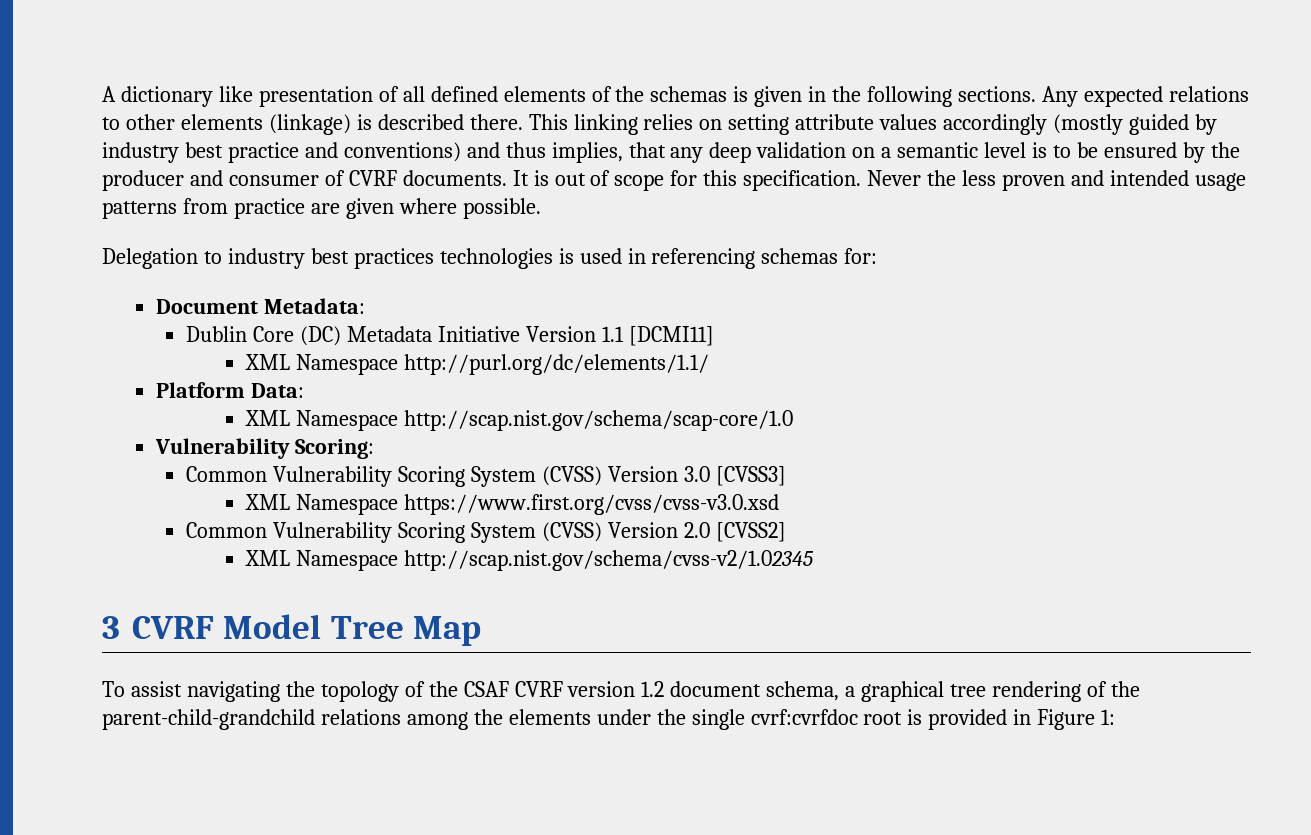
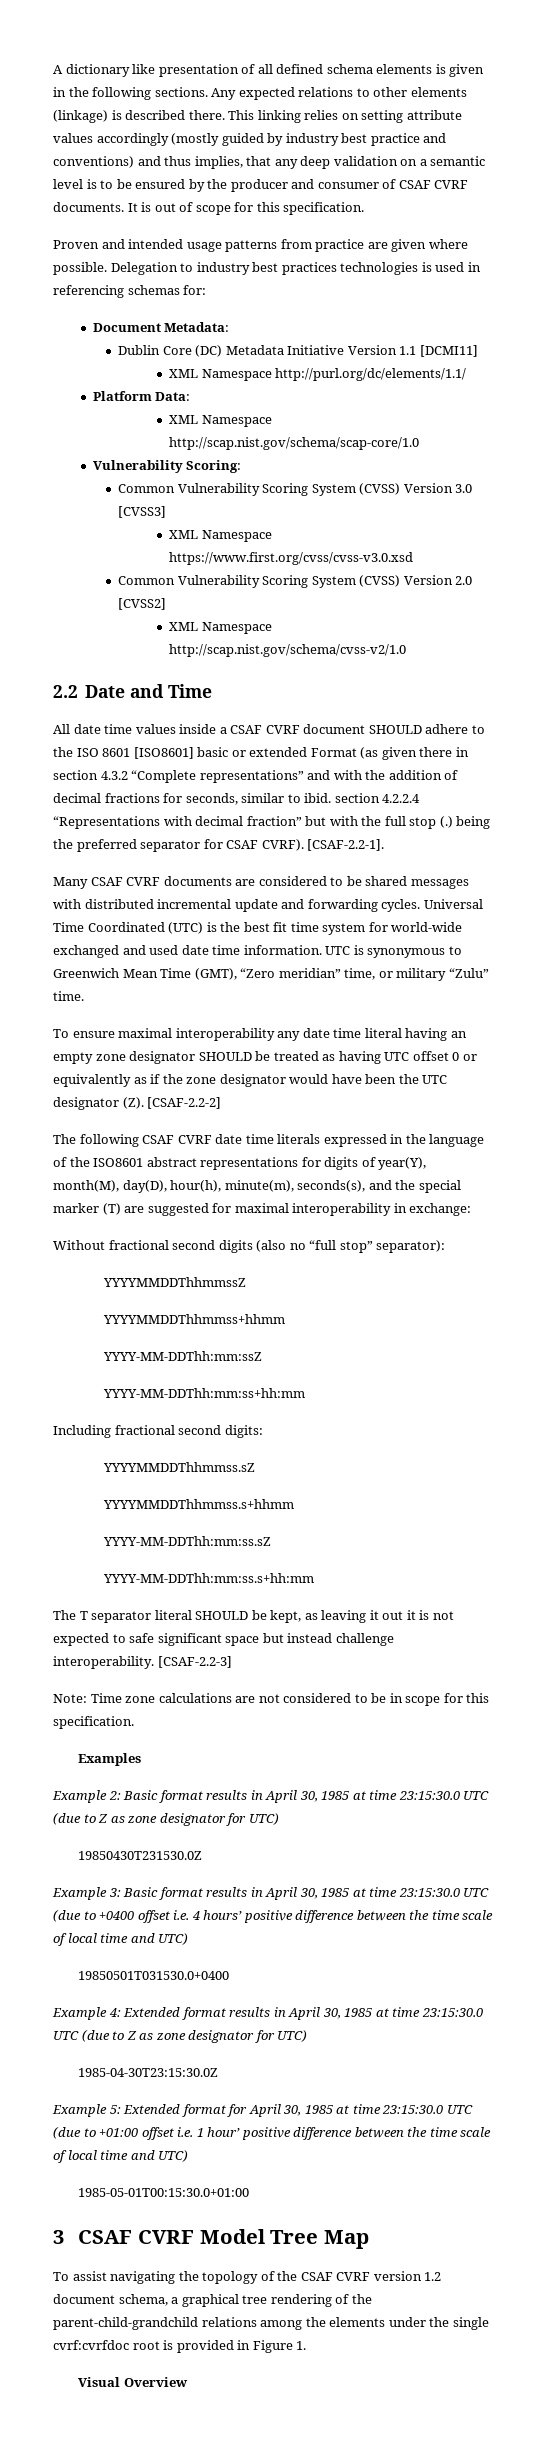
- A dictionary like presentation of all defined elements of the schemas is given in the following sections.
+ A dictionary like presentation of all defined schema elements is given in the following sections.
- This linking relies on setting attribute values accordingly (mostly guided by industry best practice and conventions) and thus implies, that any deep validation on a semantic level is to be ensured by the producer and consumer of CVRF documents.
+ This linking relies on setting attribute values accordingly (mostly guided by industry best practice and conventions) and thus implies, that any deep validation on a semantic level is to be ensured by the producer and consumer of CSAF CVRF documents.
- It is out of scope for this specification. Never the less proven and intended usage patterns from practice are given where possible.
- Delegation to industry best practices technologies is used in referencing schemas for:
+ It is out of scope for this specification.
+ Proven and intended usage patterns from practice are given where possible. Delegation to industry best practices technologies is used in referencing schemas for:
- XML Namespace http://scap.nist.gov/schema/cvss-v2/1.02345
- 3 CVRF Model Tree Map
+ XML Namespace http://scap.nist.gov/schema/cvss-v2/1.0
+ 2.2 Date and Time
+ All date time values inside a CSAF CVRF document SHOULD adhere to the ISO 8601 [ISO8601] basic or extended Format (as given there in section 4.3.2 “Complete representations” and with the addition of decimal fractions for seconds, similar to ibid. section 4.2.2.4 “Representations with decimal fraction” but with the full stop (.) being the preferred separator for CSAF CVRF). [CSAF-2.2-1].
+ Many CSAF CVRF documents are considered to be shared messages with distributed incremental update and forwarding cycles. Universal Time Coordinated (UTC) is the best fit time system for world-wide exchanged and used date time information. UTC is synonymous to Greenwich Mean Time (GMT), “Zero meridian” time, or military “Zulu” time.
+ To ensure maximal interoperability any date time literal having an empty zone designator SHOULD be treated as having UTC offset 0 or equivalently as if the zone designator would have been the UTC designator (Z). [CSAF-2.2-2]
+ The following CSAF CVRF date time literals expressed in the language of the ISO8601 abstract representations for digits of year(Y), month(M), day(D), hour(h), minute(m), seconds(s), and the special marker (T) are suggested for maximal interoperability in exchange:
+ Without fractional second digits (also no “full stop” separator):
+ YYYYMMDDThhmmssZ
+ YYYYMMDDThhmmss+hhmm
+ YYYY-MM-DDThh:mm:ssZ
+ YYYY-MM-DDThh:mm:ss+hh:mm
+ Including fractional second digits:
+ YYYYMMDDThhmmss.sZ
+ YYYYMMDDThhmmss.s+hhmm
+ YYYY-MM-DDThh:mm:ss.sZ
+ YYYY-MM-DDThh:mm:ss.s+hh:mm
+ The T separator literal SHOULD be kept, as leaving it out it is not expected to safe significant space but instead challenge interoperability. [CSAF-2.2-3]
+ Note: Time zone calculations are not considered to be in scope for this specification.
+ Examples
+ Example 2: Basic format results in April 30, 1985 at time 23:15:30.0 UTC (due to Z as zone designator for UTC)
+ 19850430T231530.0Z
+ Example 3: Basic format results in April 30, 1985 at time 23:15:30.0 UTC (due to +0400 offset i.e. 4 hours’ positive difference between the time scale of local time and UTC)
+ 19850501T031530.0+0400
+ Example 4: Extended format results in April 30, 1985 at time 23:15:30.0 UTC (due to Z as zone designator for UTC)
+ 1985-04-30T23:15:30.0Z
+ Example 5: Extended format for April 30, 1985 at time 23:15:30.0 UTC (due to +01:00 offset i.e. 1 hour’ positive difference between the time scale of local time and UTC)
+ 1985-05-01T00:15:30.0+01:00
+ 3 CSAF CVRF Model Tree Map
- To assist navigating the topology of the CSAF CVRF version 1.2 document schema, a graphical tree rendering of the parent-child-grandchild relations among the elements under the single cvrf:cvrfdoc root is provided in Figure 1:
+ To assist navigating the topology of the CSAF CVRF version 1.2 document schema, a graphical tree rendering of the parent-child-grandchild relations among the elements under the single cvrf:cvrfdoc root is provided in Figure 1.
+ Visual Overview

